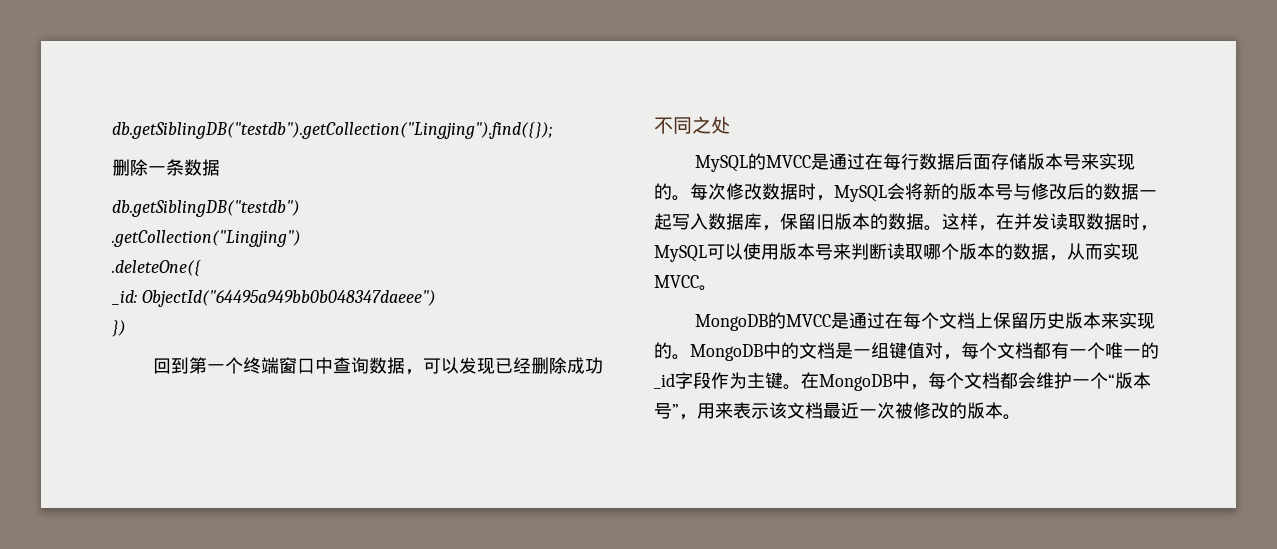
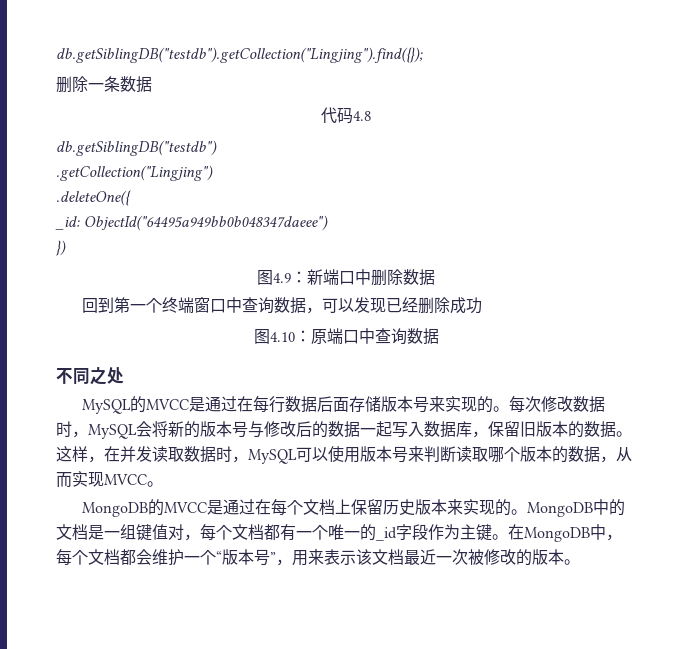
+ 代码4.8
+ 图4.9：新端口中删除数据
+ 图4.10：原端口中查询数据

